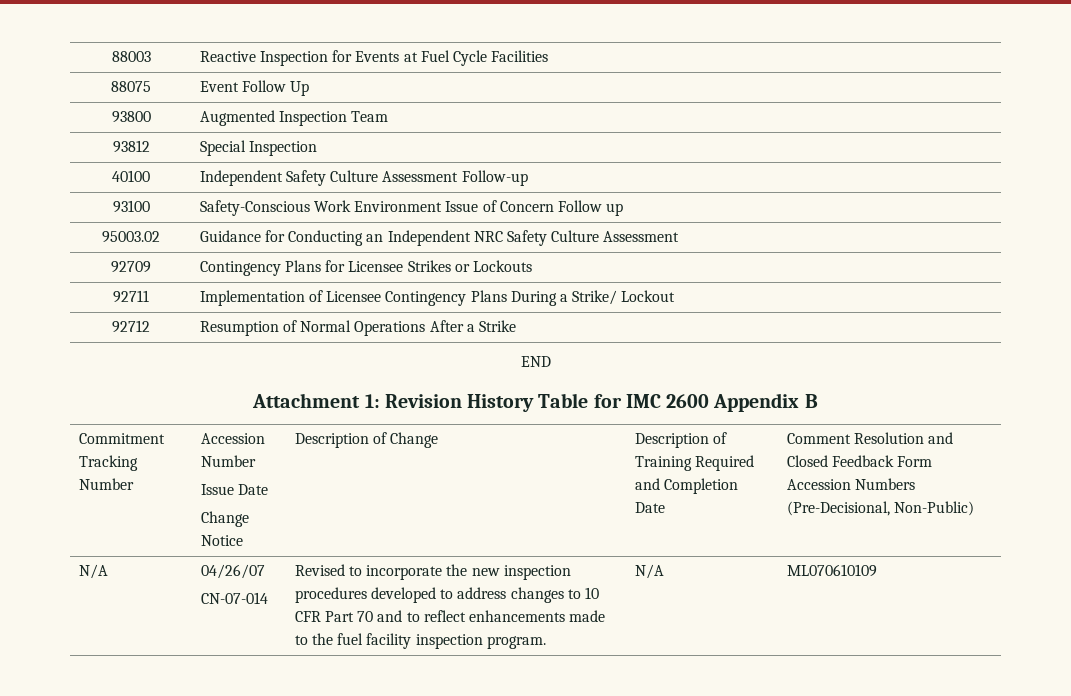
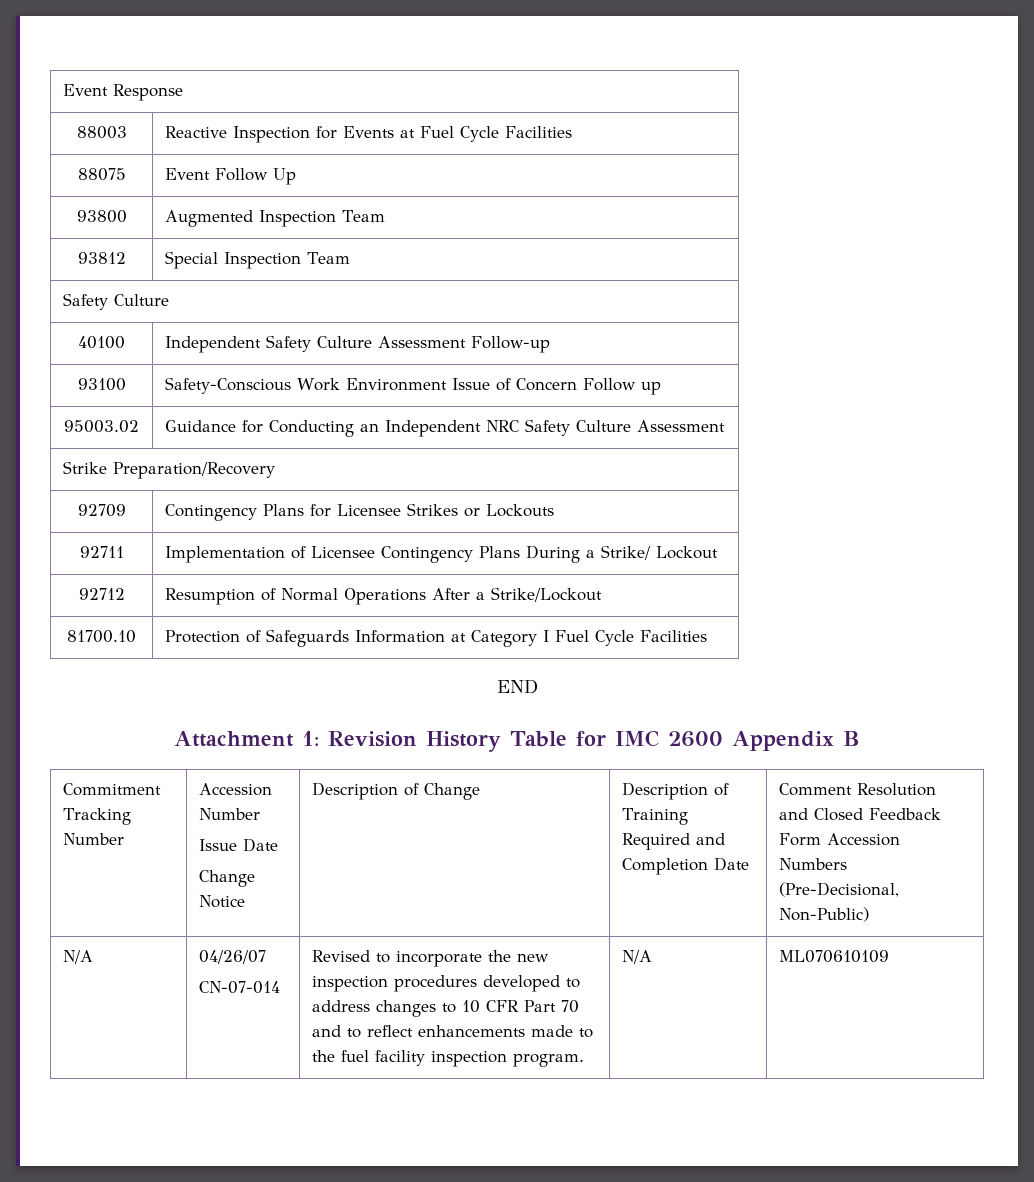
+ Event Response
- 93812 | Special Inspection
+ 93812 | Special Inspection Team
+ Safety Culture
+ Strike Preparation/Recovery
- 92712 | Resumption of Normal Operations After a Strike
+ 92712 | Resumption of Normal Operations After a Strike/Lockout
+ 81700.10 | Protection of Safeguards Information at Category I Fuel Cycle Facilities

